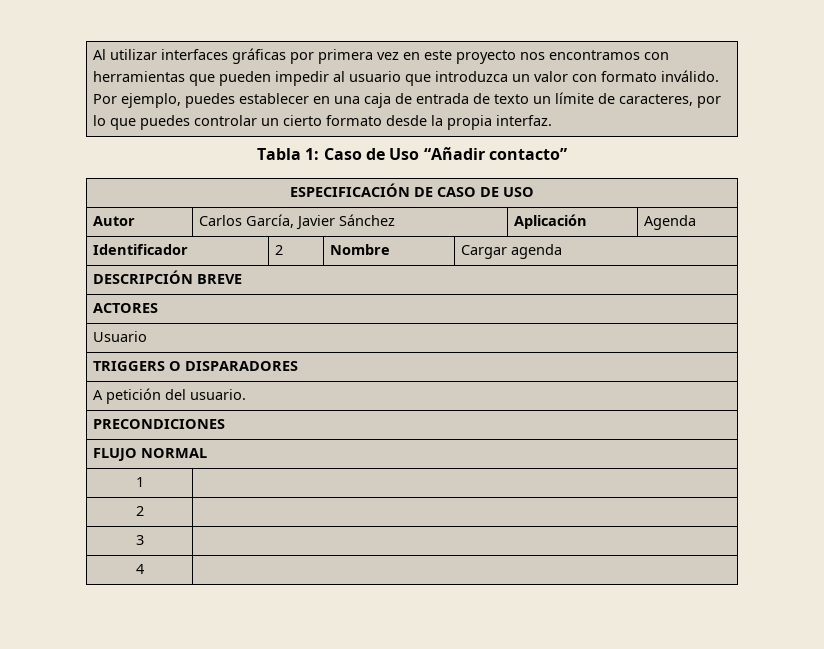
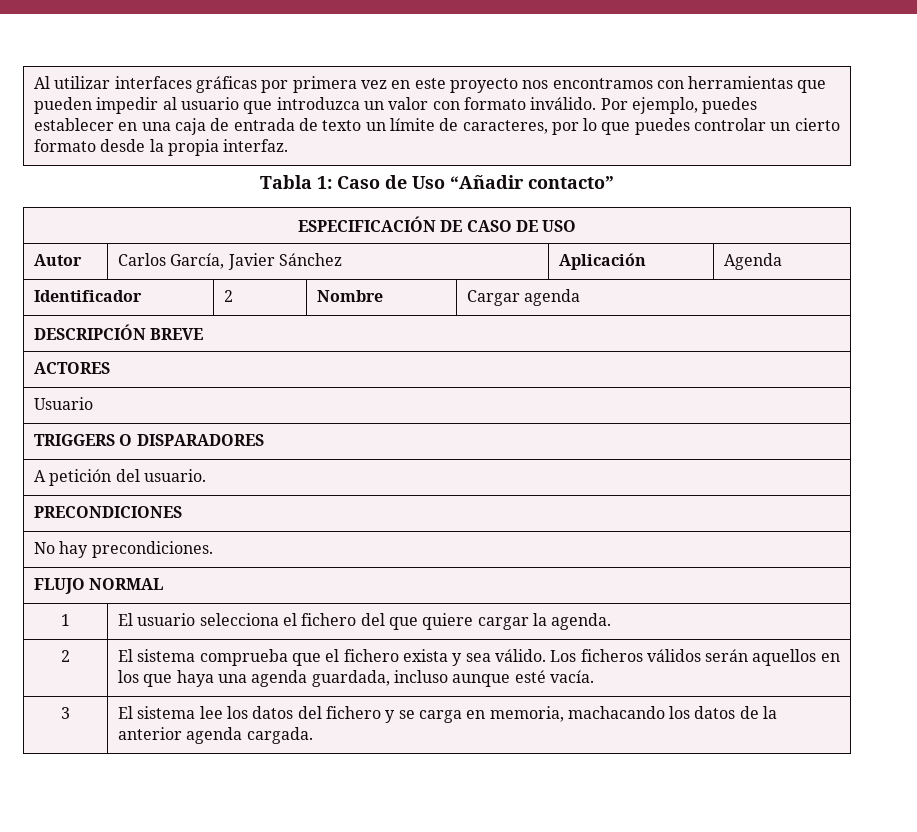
+ No hay precondiciones.
- 1 |
- 2 |
- 3 |
- 4 |
+ 1 | El usuario selecciona el fichero del que quiere cargar la agenda.
+ 2 | El sistema comprueba que el fichero exista y sea válido. Los ficheros válidos serán aquellos en los que haya una agenda guardada, incluso aunque esté vacía.
+ 3 | El sistema lee los datos del fichero y se carga en memoria, machacando los datos de la anterior agenda cargada.

